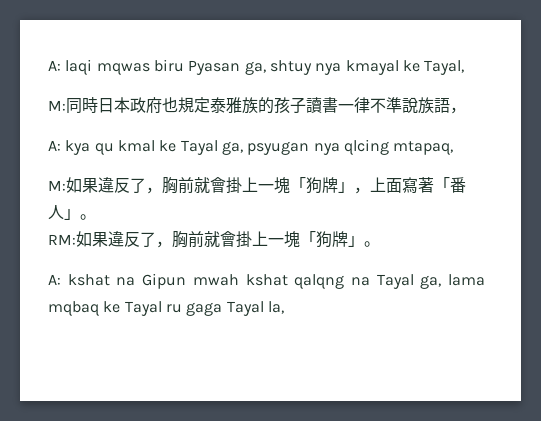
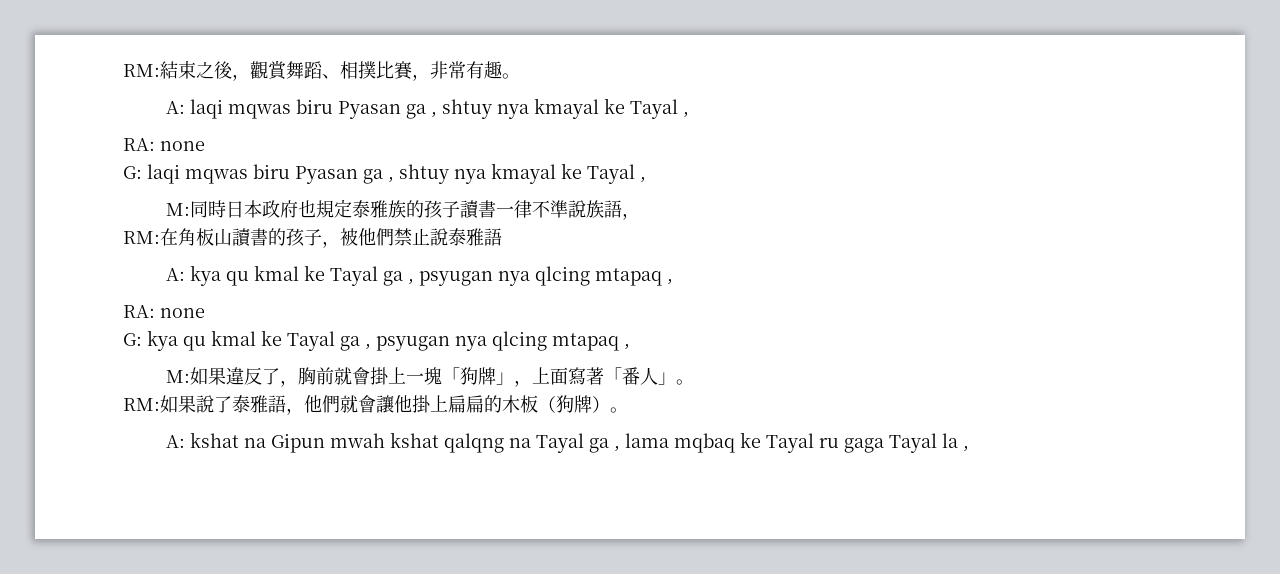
+ RM:結束之後，觀賞舞蹈、相撲比賽，非常有趣。
- A: laqi mqwas biru Pyasan ga, shtuy nya kmayal ke Tayal,
+ A: laqi mqwas biru Pyasan ga , shtuy nya kmayal ke Tayal ,
+ RA: none
+ G: laqi mqwas biru Pyasan ga , shtuy nya kmayal ke Tayal ,
+ RM:在角板山讀書的孩子，被他們禁止說泰雅語
- A: kya qu kmal ke Tayal ga, psyugan nya qlcing mtapaq,
+ A: kya qu kmal ke Tayal ga , psyugan nya qlcing mtapaq ,
+ RA: none
+ G: kya qu kmal ke Tayal ga , psyugan nya qlcing mtapaq ,
- RM:如果違反了，胸前就會掛上一塊「狗牌」。
+ RM:如果說了泰雅語，他們就會讓他掛上扁扁的木板（狗牌）。
- A: kshat na Gipun mwah kshat qalqng na Tayal ga, lama mqbaq ke Tayal ru gaga Tayal la,
+ A: kshat na Gipun mwah kshat qalqng na Tayal ga , lama mqbaq ke Tayal ru gaga Tayal la ,

